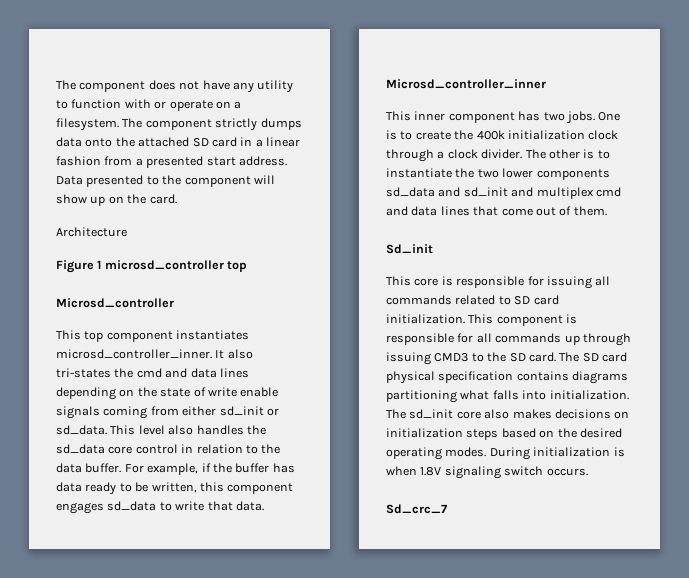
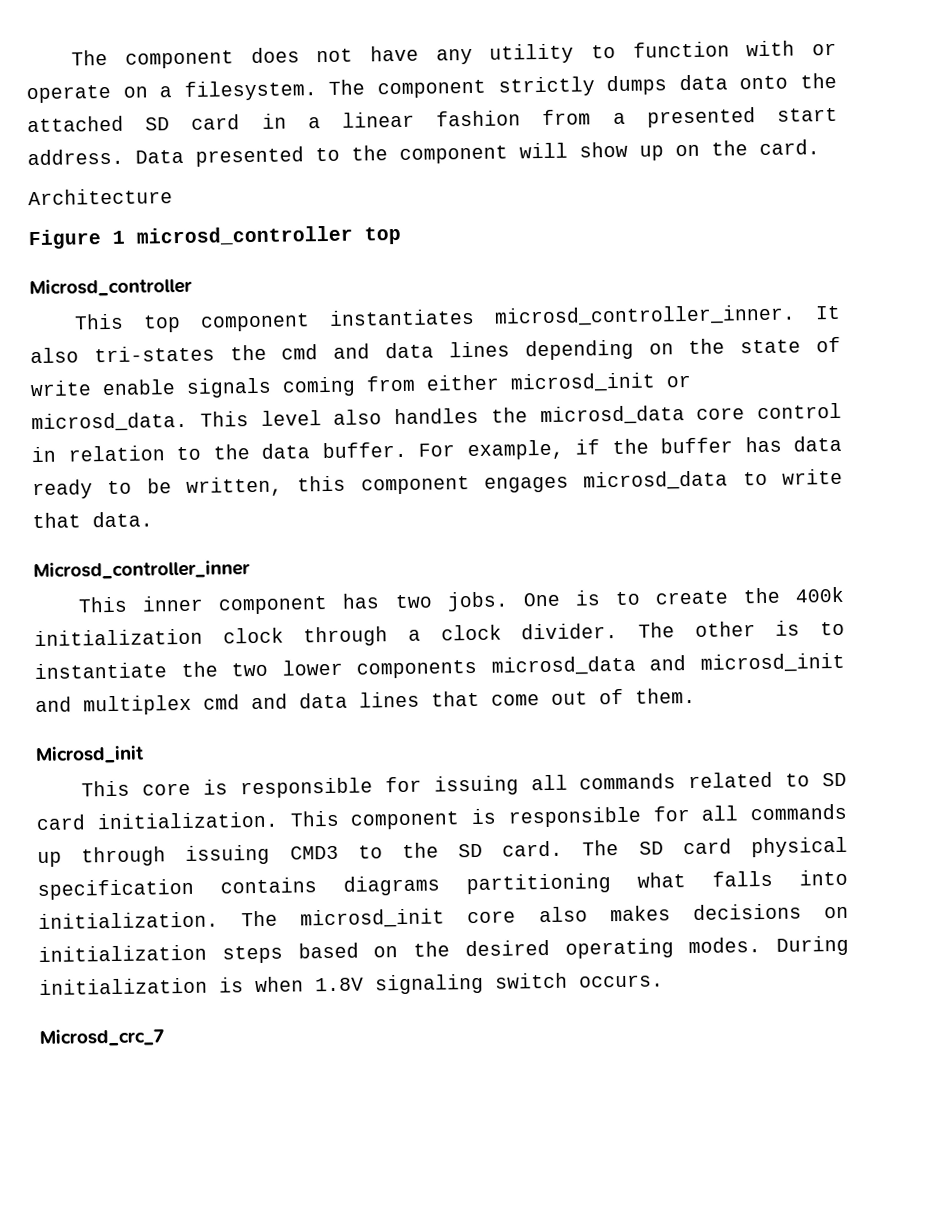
- It also tri-states the cmd and data lines depending on the state of write enable signals coming from either sd_init or sd_data.
+ It also tri-states the cmd and data lines depending on the state of write enable signals coming from either microsd_init or microsd_data.
- This level also handles the sd_data core control in relation to the data buffer.
+ This level also handles the microsd_data core control in relation to the data buffer.
- For example, if the buffer has data ready to be written, this component engages sd_data to write that data.
+ For example, if the buffer has data ready to be written, this component engages microsd_data to write that data.
- The other is to instantiate the two lower components sd_data and sd_init and multiplex cmd and data lines that come out of them.
+ The other is to instantiate the two lower components microsd_data and microsd_init and multiplex cmd and data lines that come out of them.
- Sd_init
+ Microsd_init
- The sd_init core also makes decisions on initialization steps based on the desired operating modes.
+ The microsd_init core also makes decisions on initialization steps based on the desired operating modes.
- Sd_crc_7
+ Microsd_crc_7

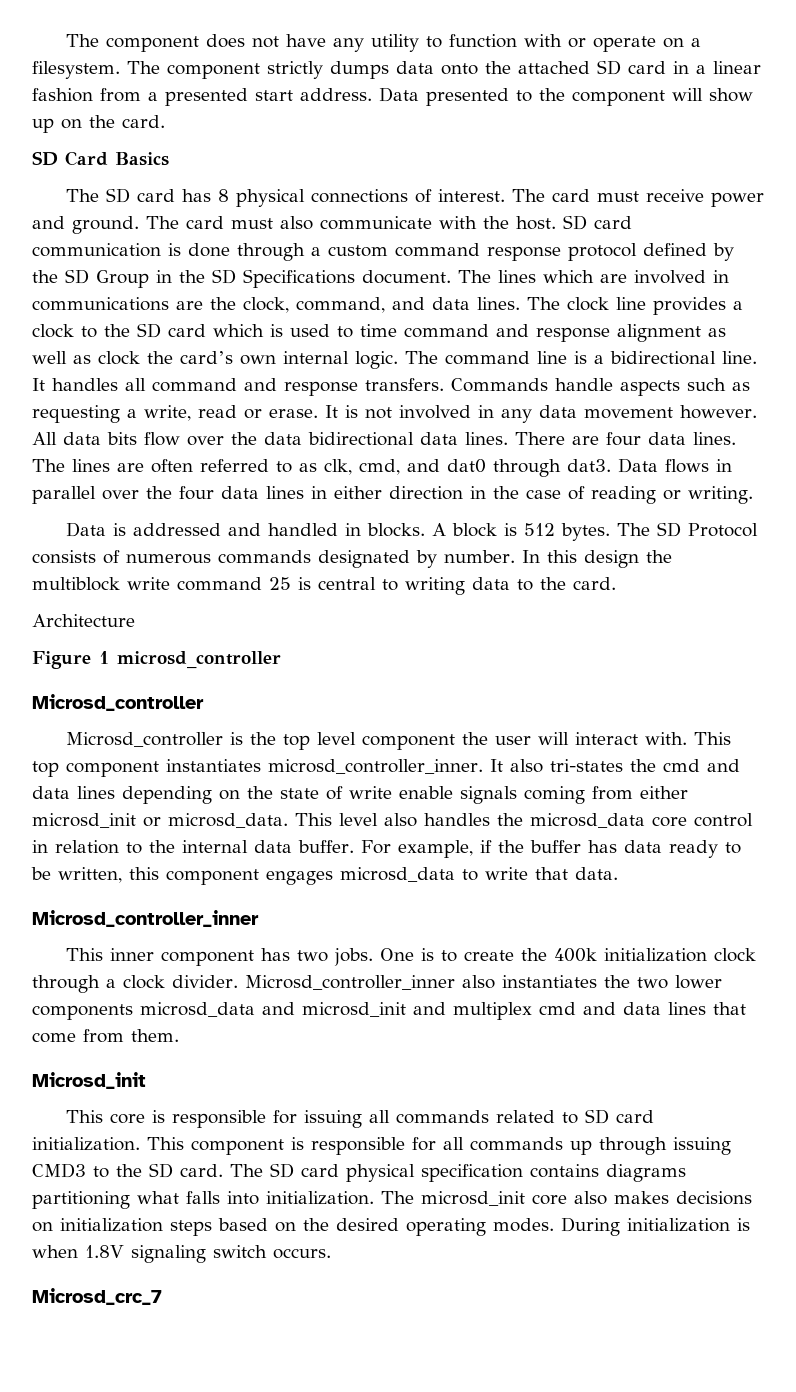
+ SD Card Basics
+ The SD card has 8 physical connections of interest. The card must receive power and ground. The card must also communicate with the host. SD card communication is done through a custom command response protocol defined by the SD Group in the SD Specifications document. The lines which are involved in communications are the clock, command, and data lines. The clock line provides a clock to the SD card which is used to time command and response alignment as well as clock the card’s own internal logic. The command line is a bidirectional line. It handles all command and response transfers. Commands handle aspects such as requesting a write, read or erase. It is not involved in any data movement however. All data bits flow over the data bidirectional data lines. There are four data lines. The lines are often referred to as clk, cmd, and dat0 through dat3. Data flows in parallel over the four data lines in either direction in the case of reading or writing.
+ Data is addressed and handled in blocks. A block is 512 bytes. The SD Protocol consists of numerous commands designated by number. In this design the multiblock write command 25 is central to writing data to the card.
- Figure 1 microsd_controller top
+ Figure 1 microsd_controller
+ Microsd_controller is the top level component the user will interact with.
- This level also handles the microsd_data core control in relation to the data buffer.
+ This level also handles the microsd_data core control in relation to the internal data buffer.
- The other is to instantiate the two lower components microsd_data and microsd_init and multiplex cmd and data lines that come out of them.
+ Microsd_controller_inner also instantiates the two lower components microsd_data and microsd_init and multiplex cmd and data lines that come from them.

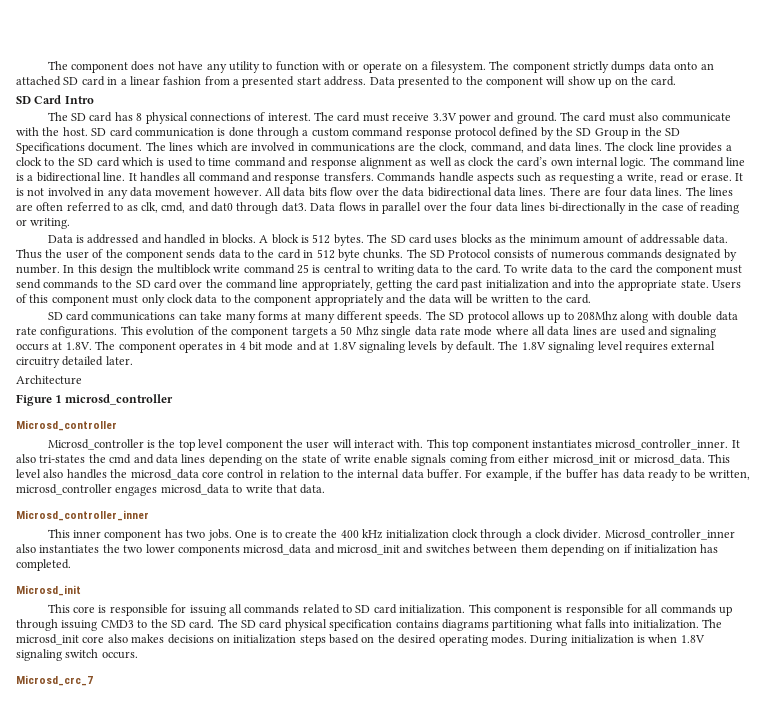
- The component strictly dumps data onto the attached SD card in a linear fashion from a presented start address.
+ The component strictly dumps data onto an attached SD card in a linear fashion from a presented start address.
- SD Card Basics
+ SD Card Intro
- The card must receive power and ground.
+ The card must receive 3.3V power and ground.
- Data flows in parallel over the four data lines in either direction in the case of reading or writing.
+ Data flows in parallel over the four data lines bi-directionally in the case of reading or writing.
- The SD Protocol consists of numerous commands designated by number.
+ The SD card uses blocks as the minimum amount of addressable data. Thus the user of the component sends data to the card in 512 byte chunks. The SD Protocol consists of numerous commands designated by number.
+ To write data to the card the component must send commands to the SD card over the command line appropriately, getting the card past initialization and into the appropriate state. Users of this component must only clock data to the component appropriately and the data will be written to the card.
+ SD card communications can take many forms at many different speeds. The SD protocol allows up to 208Mhz along with double data rate configurations. This evolution of the component targets a 50 Mhz single data rate mode where all data lines are used and signaling occurs at 1.8V. The component operates in 4 bit mode and at 1.8V signaling levels by default. The 1.8V signaling level requires external circuitry detailed later.
- For example, if the buffer has data ready to be written, this component engages microsd_data to write that data.
+ For example, if the buffer has data ready to be written, microsd_controller engages microsd_data to write that data.
- One is to create the 400k initialization clock through a clock divider.
+ One is to create the 400 kHz initialization clock through a clock divider.
- Microsd_controller_inner also instantiates the two lower components microsd_data and microsd_init and multiplex cmd and data lines that come from them.
+ Microsd_controller_inner also instantiates the two lower components microsd_data and microsd_init and switches between them depending on if initialization has completed.

